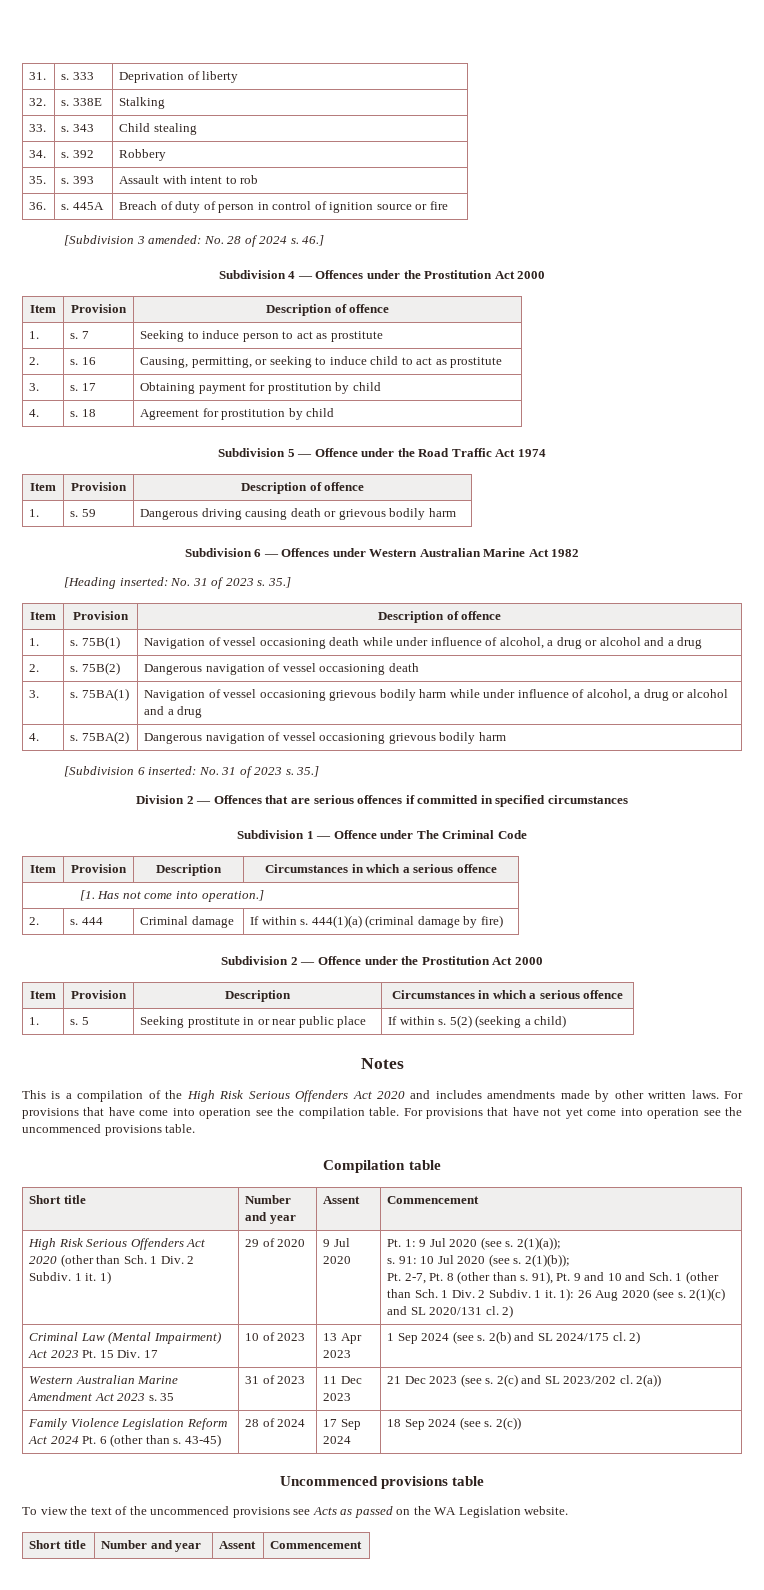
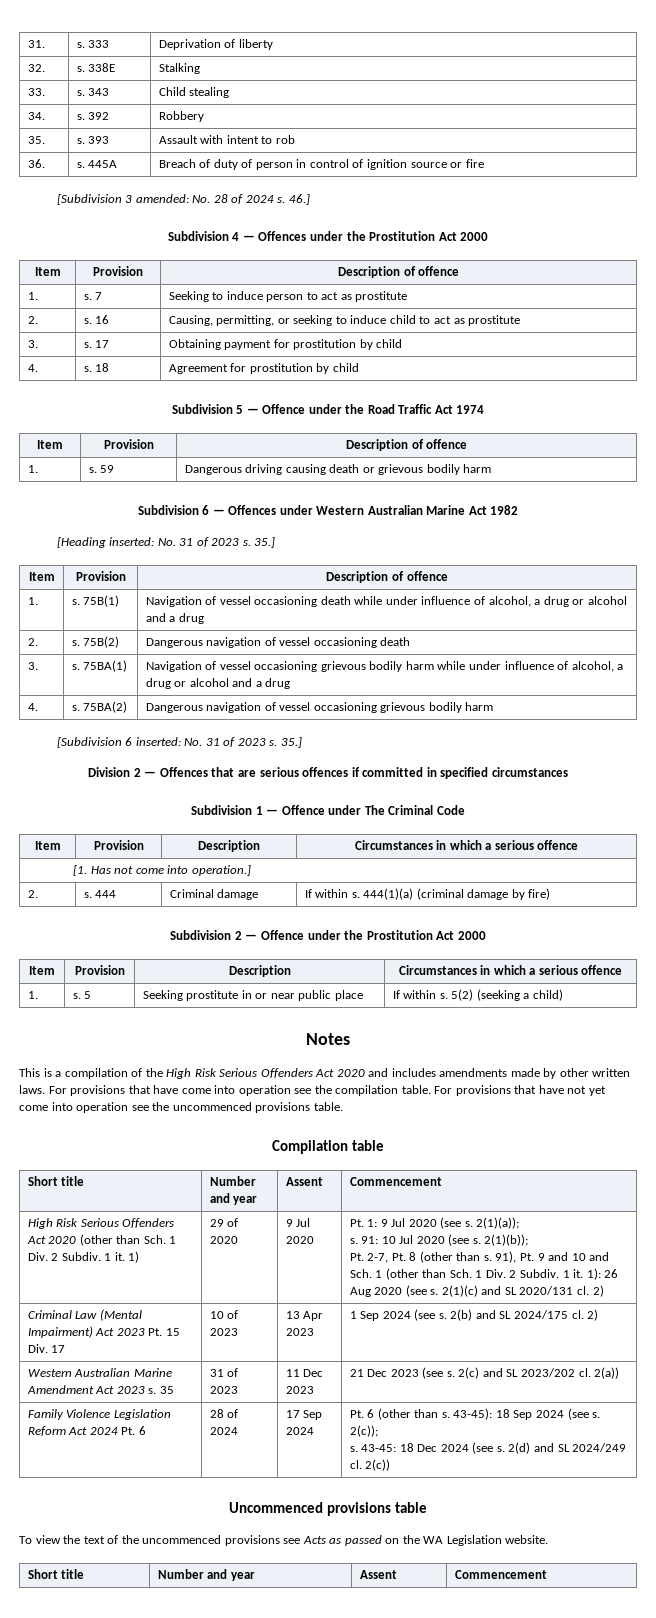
- Family Violence Legislation Reform Act 2024 Pt. 6 (other than s. 43-45) | 28 of 2024 | 17 Sep 2024 | 18 Sep 2024 (see s. 2(c))
+ Family Violence Legislation Reform Act 2024 Pt. 6 | 28 of 2024 | 17 Sep 2024 | Pt. 6 (other than s. 43-45): 18 Sep 2024 (see s. 2(c));
+ s. 43-45: 18 Dec 2024 (see s. 2(d) and SL 2024/249 cl. 2(c))

